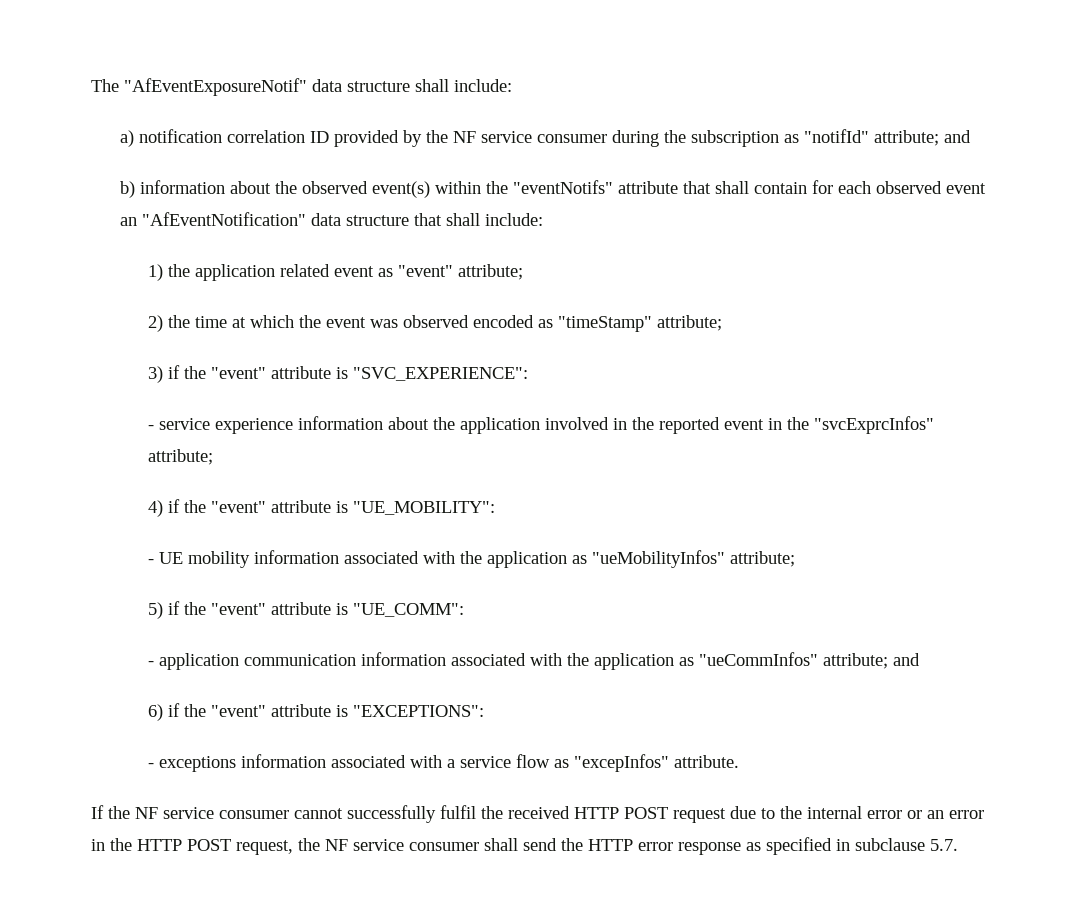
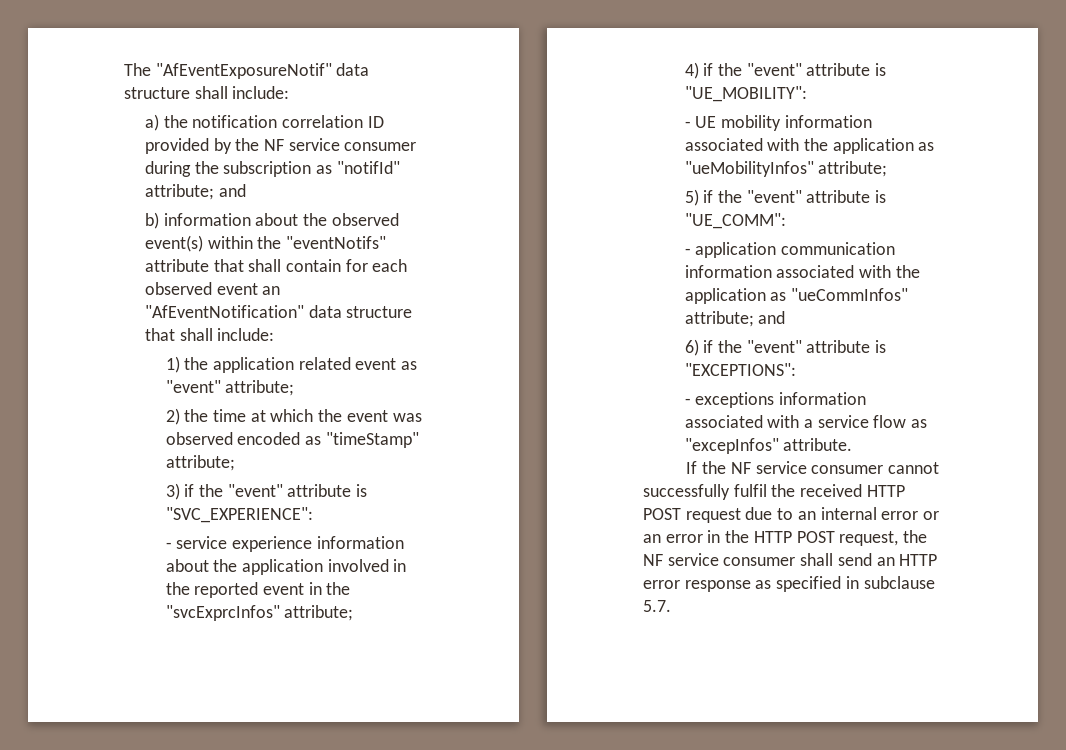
- a) notification correlation ID provided by the NF service consumer during the subscription as "notifId" attribute; and
+ a) the notification correlation ID provided by the NF service consumer during the subscription as "notifId" attribute; and
- If the NF service consumer cannot successfully fulfil the received HTTP POST request due to the internal error or an error in the HTTP POST request, the NF service consumer shall send the HTTP error response as specified in subclause 5.7.
+ If the NF service consumer cannot successfully fulfil the received HTTP POST request due to an internal error or an error in the HTTP POST request, the NF service consumer shall send an HTTP error response as specified in subclause 5.7.

